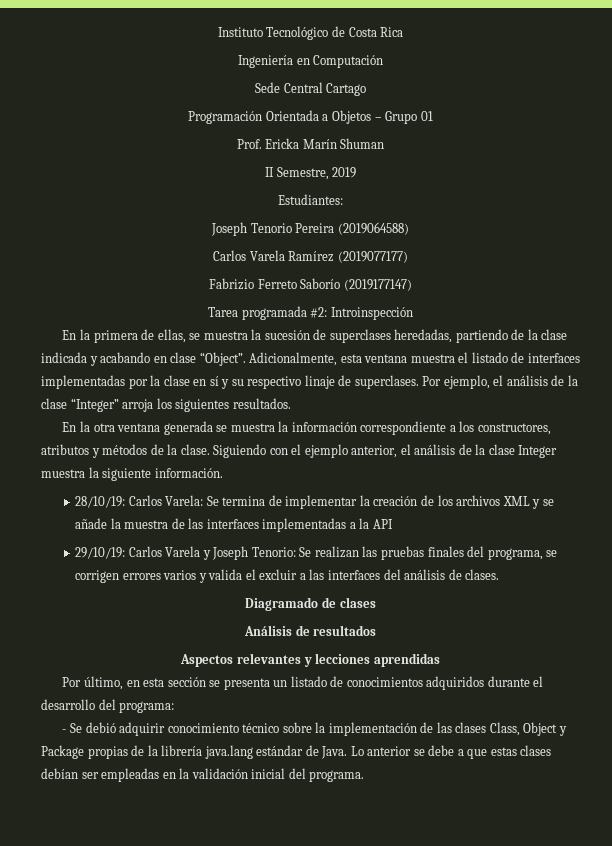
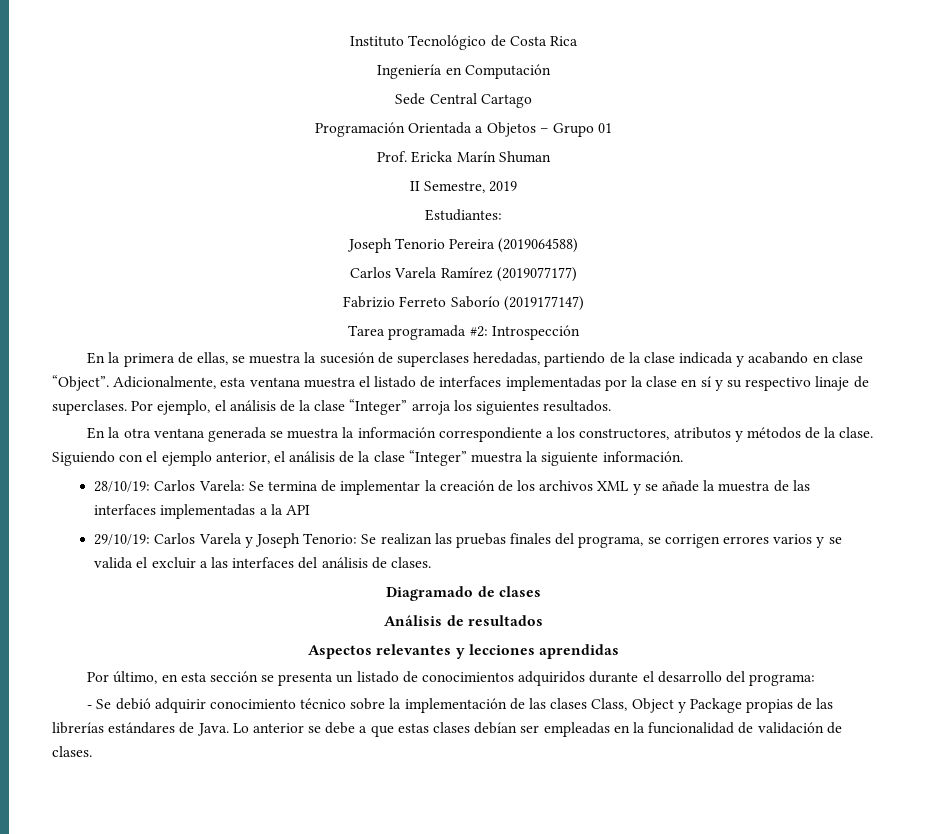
- Tarea programada #2: Introinspección
+ Tarea programada #2: Introspección
- Siguiendo con el ejemplo anterior, el análisis de la clase Integer muestra la siguiente información.
+ Siguiendo con el ejemplo anterior, el análisis de la clase “Integer” muestra la siguiente información.
- 29/10/19: Carlos Varela y Joseph Tenorio: Se realizan las pruebas finales del programa, se corrigen errores varios y valida el excluir a las interfaces del análisis de clases.
+ 29/10/19: Carlos Varela y Joseph Tenorio: Se realizan las pruebas finales del programa, se corrigen errores varios y se valida el excluir a las interfaces del análisis de clases.
- - Se debió adquirir conocimiento técnico sobre la implementación de las clases Class, Object y Package propias de la librería java.lang estándar de Java.
+ - Se debió adquirir conocimiento técnico sobre la implementación de las clases Class, Object y Package propias de las librerías estándares de Java.
- Lo anterior se debe a que estas clases debían ser empleadas en la validación inicial del programa.
+ Lo anterior se debe a que estas clases debían ser empleadas en la funcionalidad de validación de clases.

